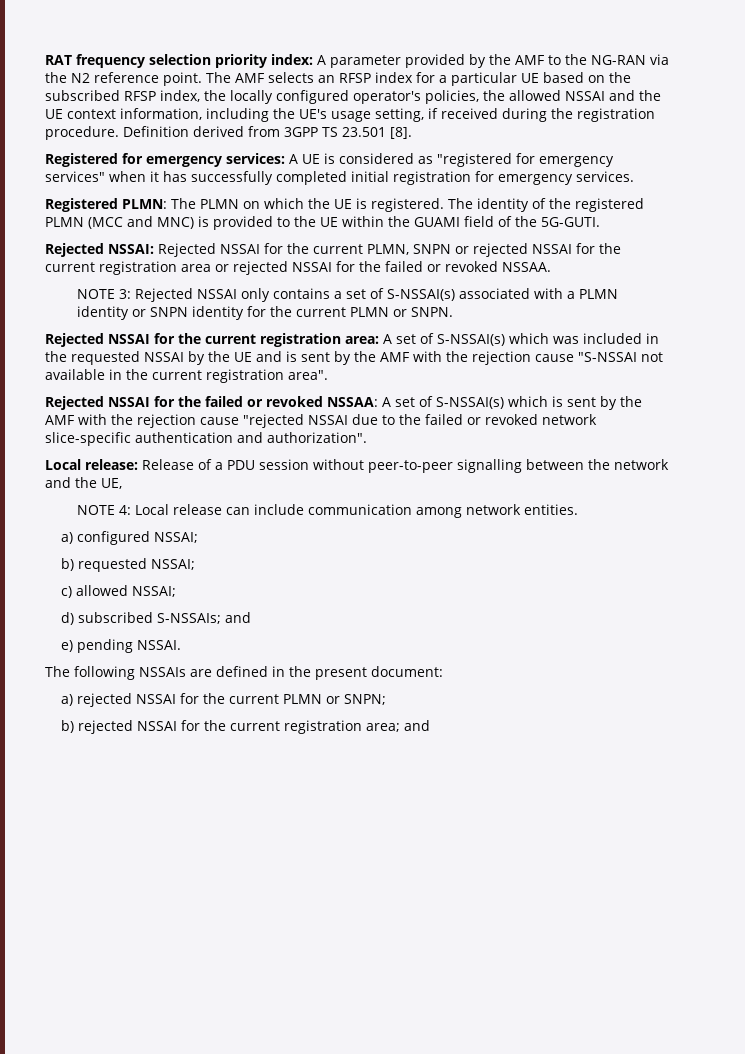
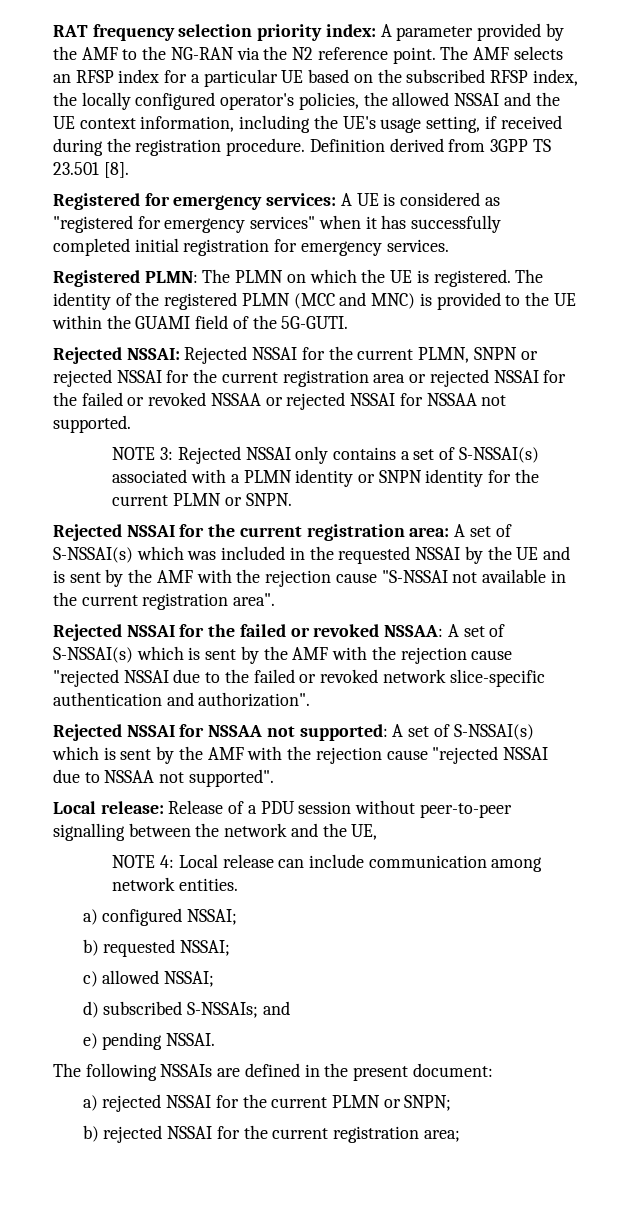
- Rejected NSSAI: Rejected NSSAI for the current PLMN, SNPN or rejected NSSAI for the current registration area or rejected NSSAI for the failed or revoked NSSAA.
+ Rejected NSSAI: Rejected NSSAI for the current PLMN, SNPN or rejected NSSAI for the current registration area or rejected NSSAI for the failed or revoked NSSAA or rejected NSSAI for NSSAA not supported.
+ Rejected NSSAI for NSSAA not supported: A set of S-NSSAI(s) which is sent by the AMF with the rejection cause "rejected NSSAI due to NSSAA not supported".
- b) rejected NSSAI for the current registration area; and
+ b) rejected NSSAI for the current registration area;

